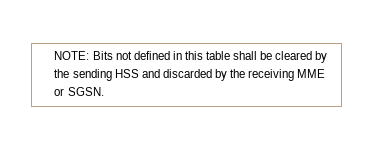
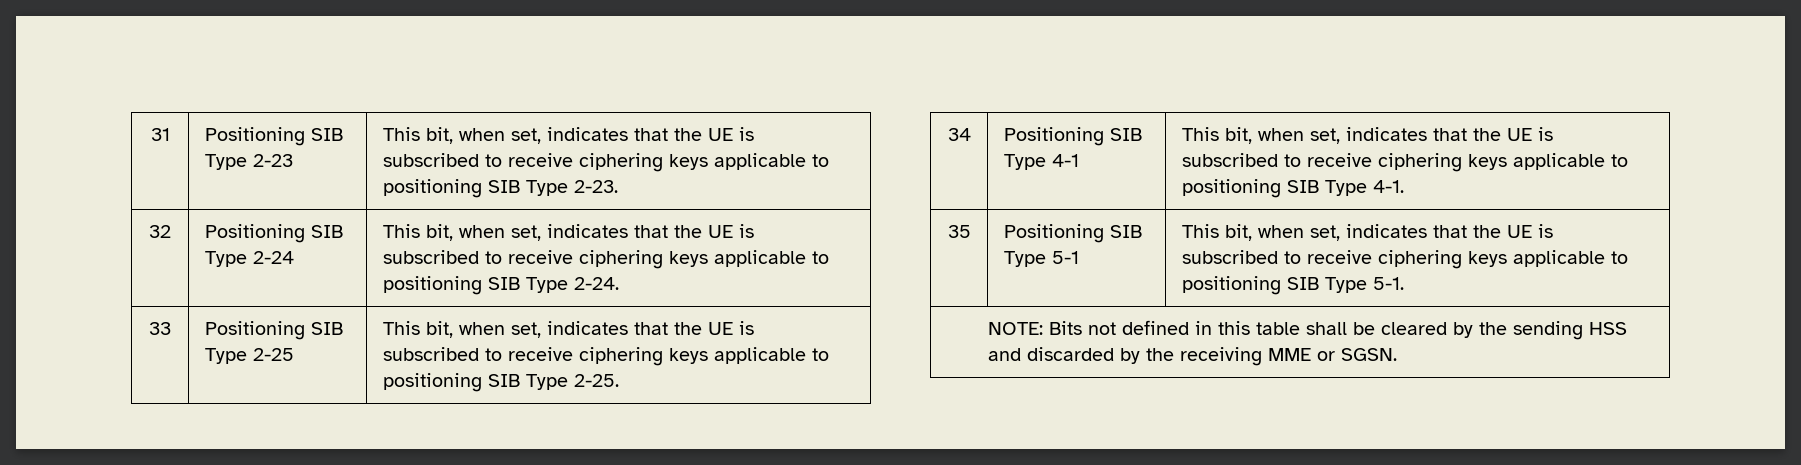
+ 31 | Positioning SIB Type 2-23 | This bit, when set, indicates that the UE is subscribed to receive ciphering keys applicable to positioning SIB Type 2-23.
+ 32 | Positioning SIB Type 2-24 | This bit, when set, indicates that the UE is subscribed to receive ciphering keys applicable to positioning SIB Type 2-24.
+ 33 | Positioning SIB Type 2-25 | This bit, when set, indicates that the UE is subscribed to receive ciphering keys applicable to positioning SIB Type 2-25.
+ 34 | Positioning SIB Type 4-1 | This bit, when set, indicates that the UE is subscribed to receive ciphering keys applicable to positioning SIB Type 4-1.
+ 35 | Positioning SIB Type 5-1 | This bit, when set, indicates that the UE is subscribed to receive ciphering keys applicable to positioning SIB Type 5-1.

